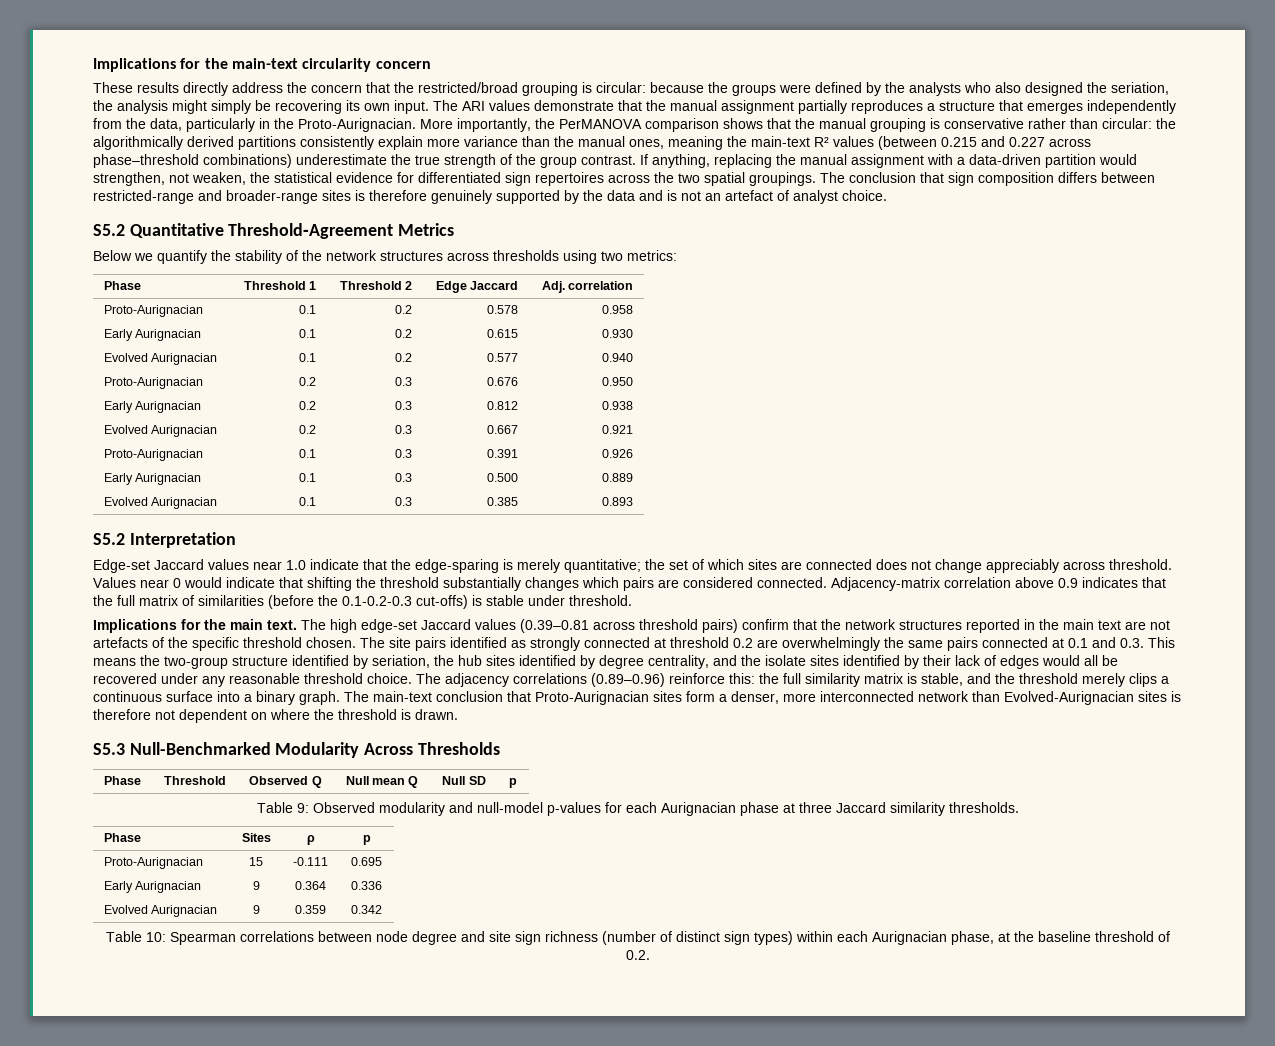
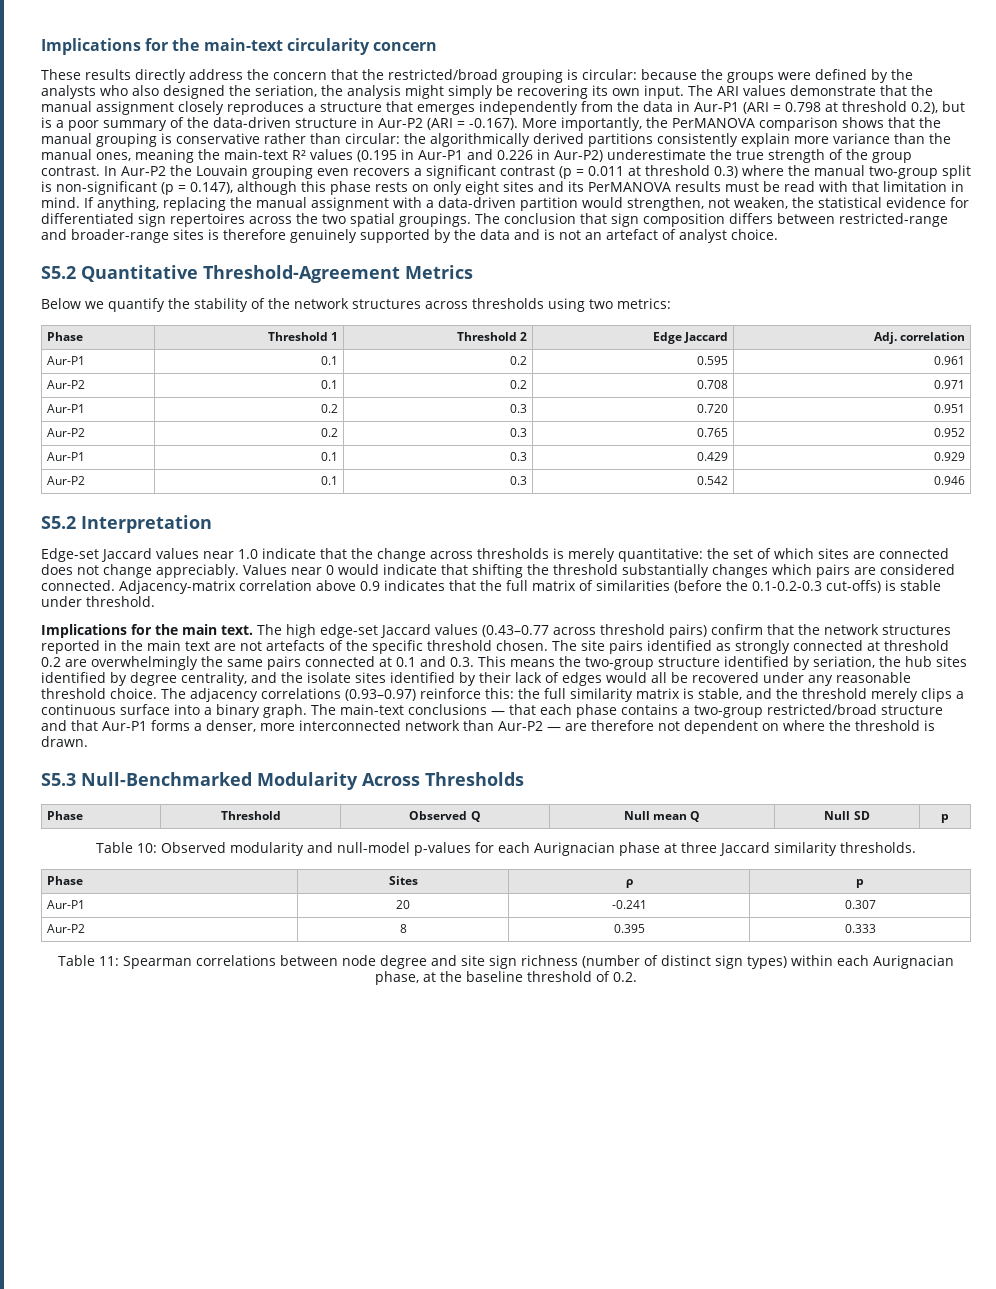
- The ARI values demonstrate that the manual assignment partially reproduces a structure that emerges independently from the data, particularly in the Proto-Aurignacian. More importantly, the PerMANOVA comparison shows that the manual grouping is conservative rather than circular: the algorithmically derived partitions consistently explain more variance than the manual ones, meaning the main-text R² values (between 0.215 and 0.227 across phase–threshold combinations) underestimate the true strength of the group contrast.
+ The ARI values demonstrate that the manual assignment closely reproduces a structure that emerges independently from the data in Aur-P1 (ARI = 0.798 at threshold 0.2), but is a poor summary of the data-driven structure in Aur-P2 (ARI = -0.167). More importantly, the PerMANOVA comparison shows that the manual grouping is conservative rather than circular: the algorithmically derived partitions consistently explain more variance than the manual ones, meaning the main-text R² values (0.195 in Aur-P1 and 0.226 in Aur-P2) underestimate the true strength of the group contrast.
+ In Aur-P2 the Louvain grouping even recovers a significant contrast (p = 0.011 at threshold 0.3) where the manual two-group split is non-significant (p = 0.147), although this phase rests on only eight sites and its PerMANOVA results must be read with that limitation in mind.
- Proto-Aurignacian | 0.1 | 0.2 | 0.578 | 0.958
- Early Aurignacian | 0.1 | 0.2 | 0.615 | 0.930
- Evolved Aurignacian | 0.1 | 0.2 | 0.577 | 0.940
- Proto-Aurignacian | 0.2 | 0.3 | 0.676 | 0.950
- Early Aurignacian | 0.2 | 0.3 | 0.812 | 0.938
- Evolved Aurignacian | 0.2 | 0.3 | 0.667 | 0.921
- Proto-Aurignacian | 0.1 | 0.3 | 0.391 | 0.926
- Early Aurignacian | 0.1 | 0.3 | 0.500 | 0.889
- Evolved Aurignacian | 0.1 | 0.3 | 0.385 | 0.893
+ Aur-P1 | 0.1 | 0.2 | 0.595 | 0.961
+ Aur-P2 | 0.1 | 0.2 | 0.708 | 0.971
+ Aur-P1 | 0.2 | 0.3 | 0.720 | 0.951
+ Aur-P2 | 0.2 | 0.3 | 0.765 | 0.952
+ Aur-P1 | 0.1 | 0.3 | 0.429 | 0.929
+ Aur-P2 | 0.1 | 0.3 | 0.542 | 0.946
- Edge-set Jaccard values near 1.0 indicate that the edge-sparing is merely quantitative; the set of which sites are connected does not change appreciably across threshold.
+ Edge-set Jaccard values near 1.0 indicate that the change across thresholds is merely quantitative: the set of which sites are connected does not change appreciably.
- The high edge-set Jaccard values (0.39–0.81 across threshold pairs) confirm that the network structures reported in the main text are not artefacts of the specific threshold chosen.
+ The high edge-set Jaccard values (0.43–0.77 across threshold pairs) confirm that the network structures reported in the main text are not artefacts of the specific threshold chosen.
- The adjacency correlations (0.89–0.96) reinforce this: the full similarity matrix is stable, and the threshold merely clips a continuous surface into a binary graph.
+ The adjacency correlations (0.93–0.97) reinforce this: the full similarity matrix is stable, and the threshold merely clips a continuous surface into a binary graph.
- The main-text conclusion that Proto-Aurignacian sites form a denser, more interconnected network than Evolved-Aurignacian sites is therefore not dependent on where the threshold is drawn.
+ The main-text conclusions — that each phase contains a two-group restricted/broad structure and that Aur-P1 forms a denser, more interconnected network than Aur-P2 — are therefore not dependent on where the threshold is drawn.
- Table 9: Observed modularity and null-model p-values for each Aurignacian phase at three Jaccard similarity thresholds.
+ Table 10: Observed modularity and null-model p-values for each Aurignacian phase at three Jaccard similarity thresholds.
- Proto-Aurignacian | 15 | -0.111 | 0.695
- Early Aurignacian | 9 | 0.364 | 0.336
- Evolved Aurignacian | 9 | 0.359 | 0.342
- Table 10: Spearman correlations between node degree and site sign richness (number of distinct sign types) within each Aurignacian phase, at the baseline threshold of 0.2.
+ Aur-P1 | 20 | -0.241 | 0.307
+ Aur-P2 | 8 | 0.395 | 0.333
+ Table 11: Spearman correlations between node degree and site sign richness (number of distinct sign types) within each Aurignacian phase, at the baseline threshold of 0.2.

